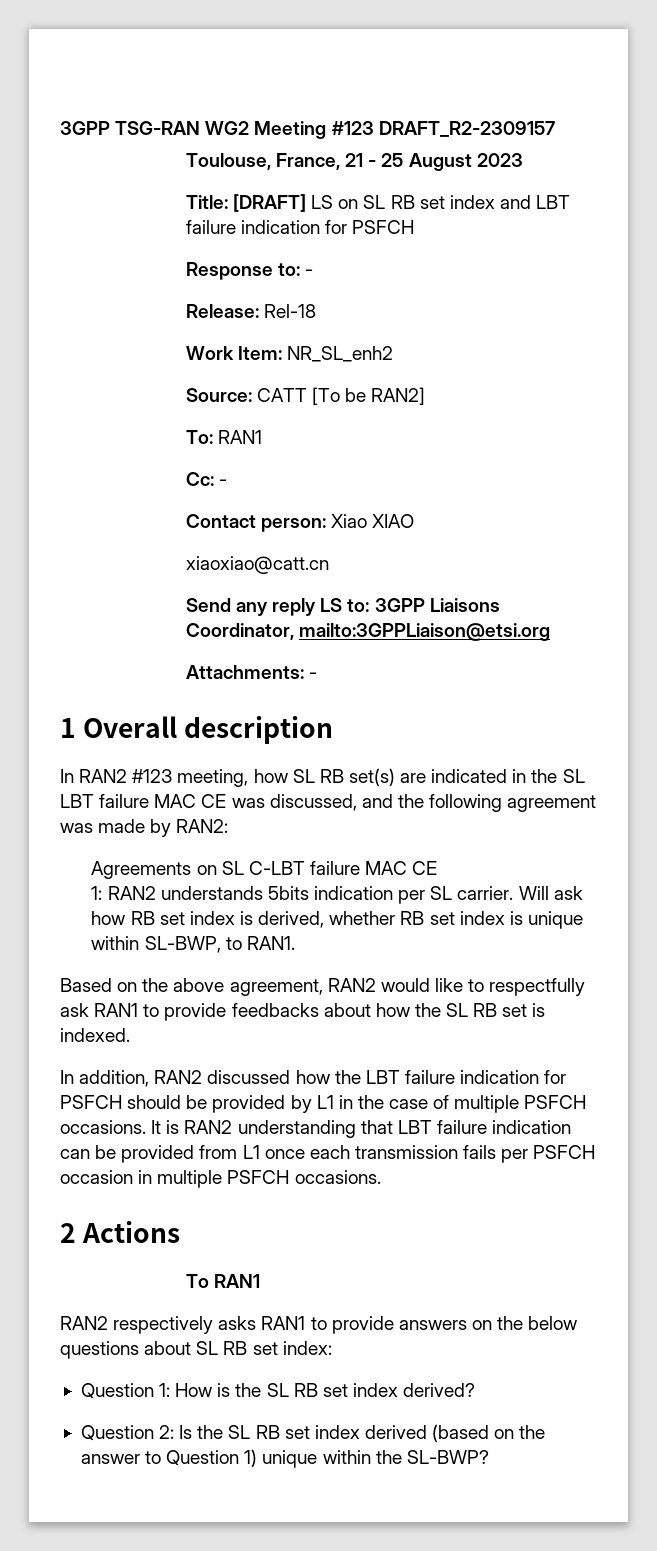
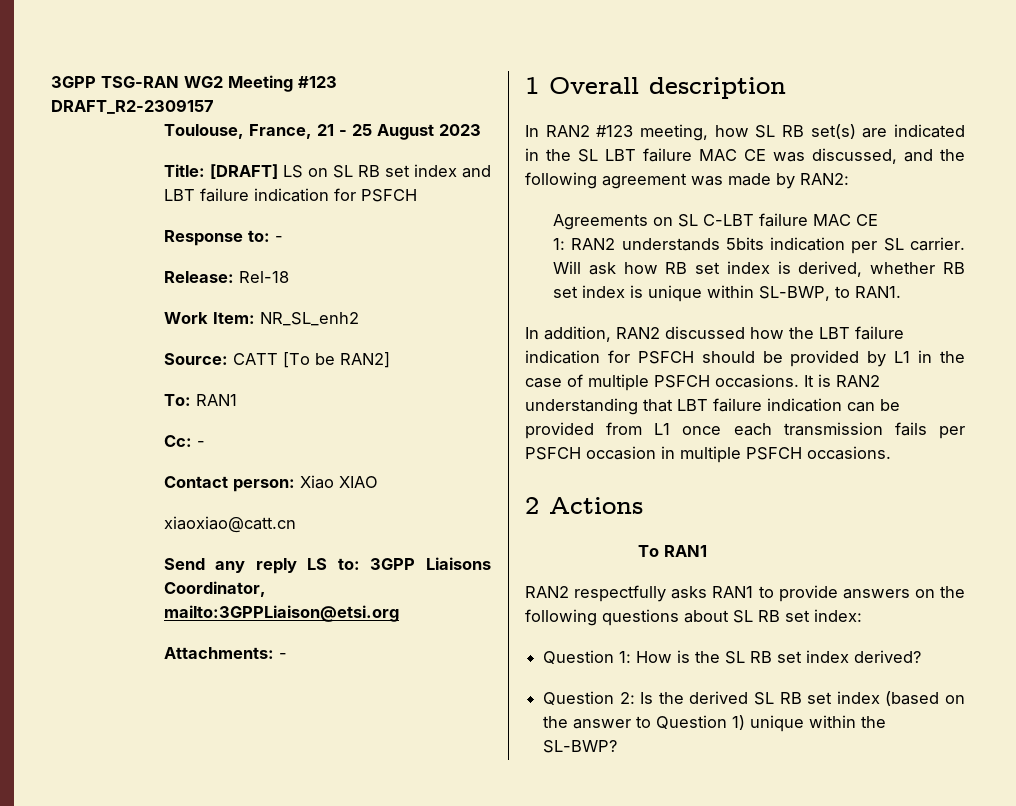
- Based on the above agreement, RAN2 would like to respectfully ask RAN1 to provide feedbacks about how the SL RB set is indexed.
- RAN2 respectively asks RAN1 to provide answers on the below questions about SL RB set index:
+ RAN2 respectfully asks RAN1 to provide answers on the following questions about SL RB set index:
- Question 2: Is the SL RB set index derived (based on the answer to Question 1) unique within the SL-BWP?
+ Question 2: Is the derived SL RB set index (based on the answer to Question 1) unique within the SL-BWP?

